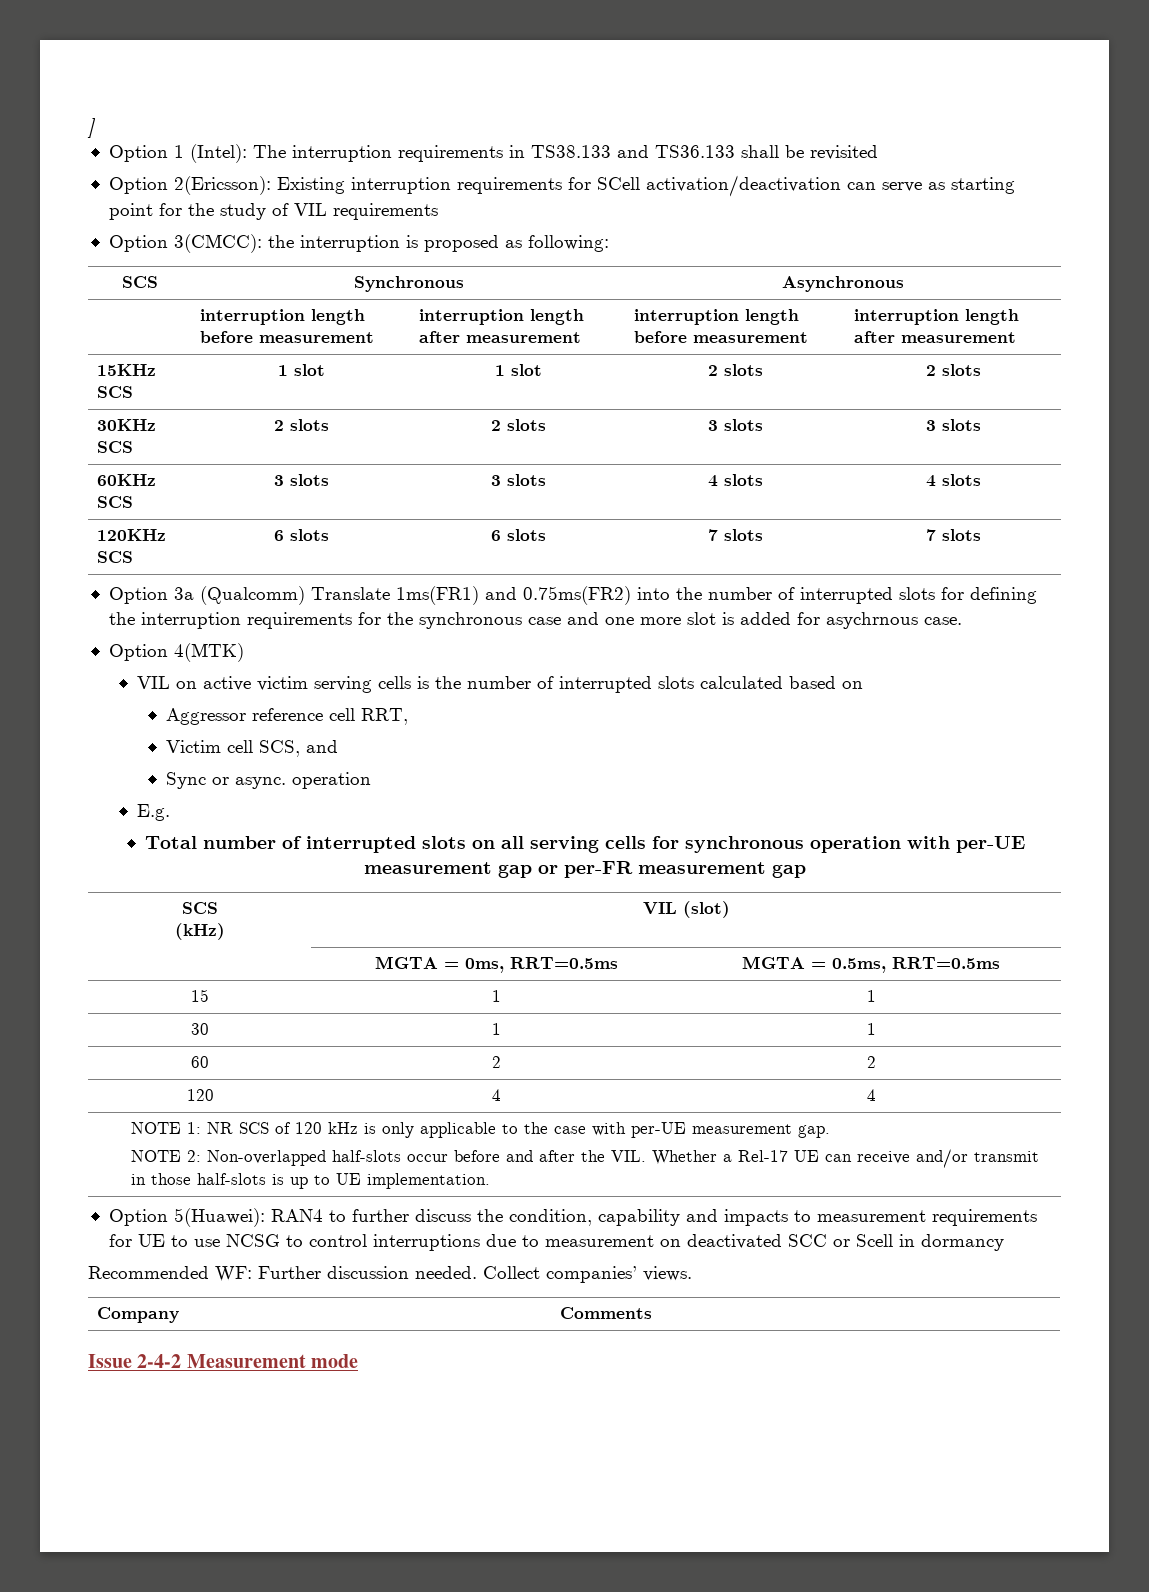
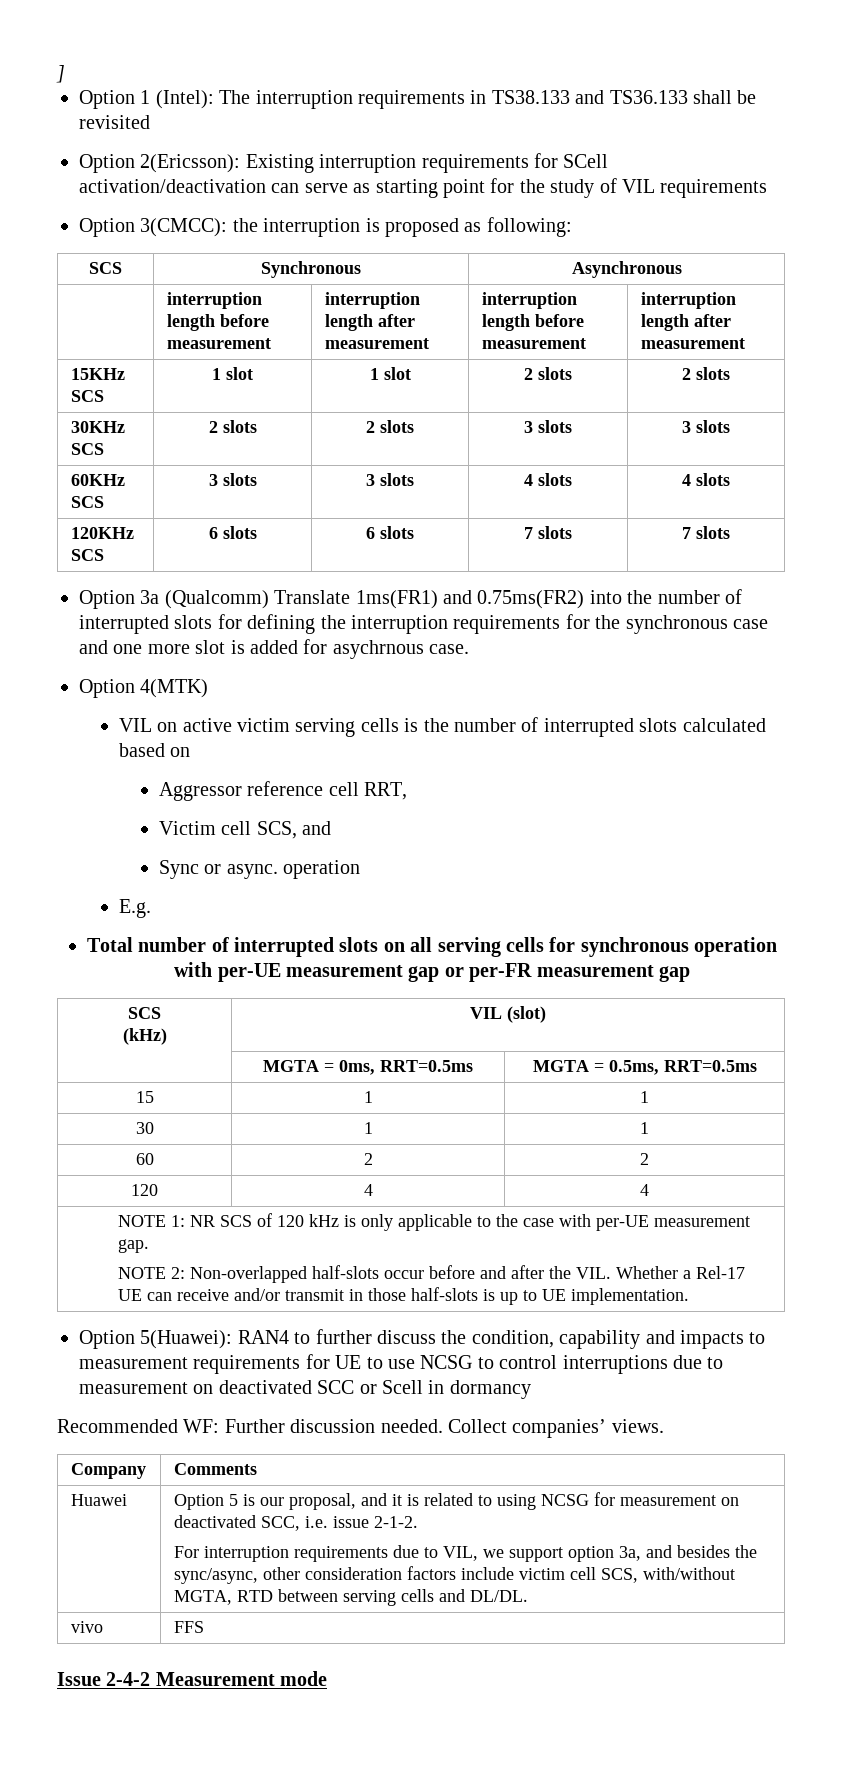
+ Huawei | Option 5 is our proposal, and it is related to using NCSG for measurement on deactivated SCC, i.e. issue 2-1-2.
+ For interruption requirements due to VIL, we support option 3a, and besides the sync/async, other consideration factors include victim cell SCS, with/without MGTA, RTD between serving cells and DL/DL.
+ vivo | FFS

